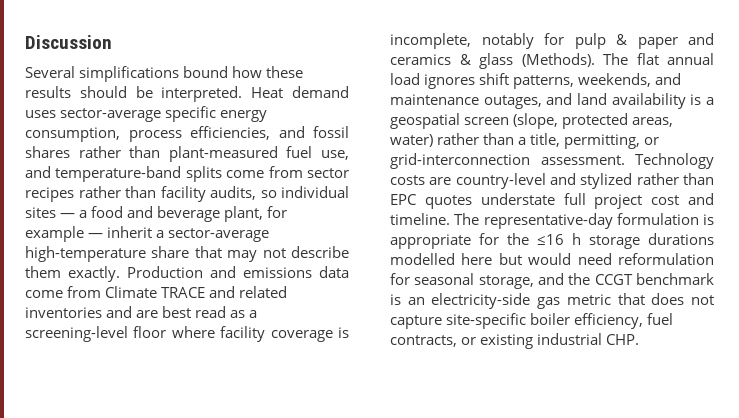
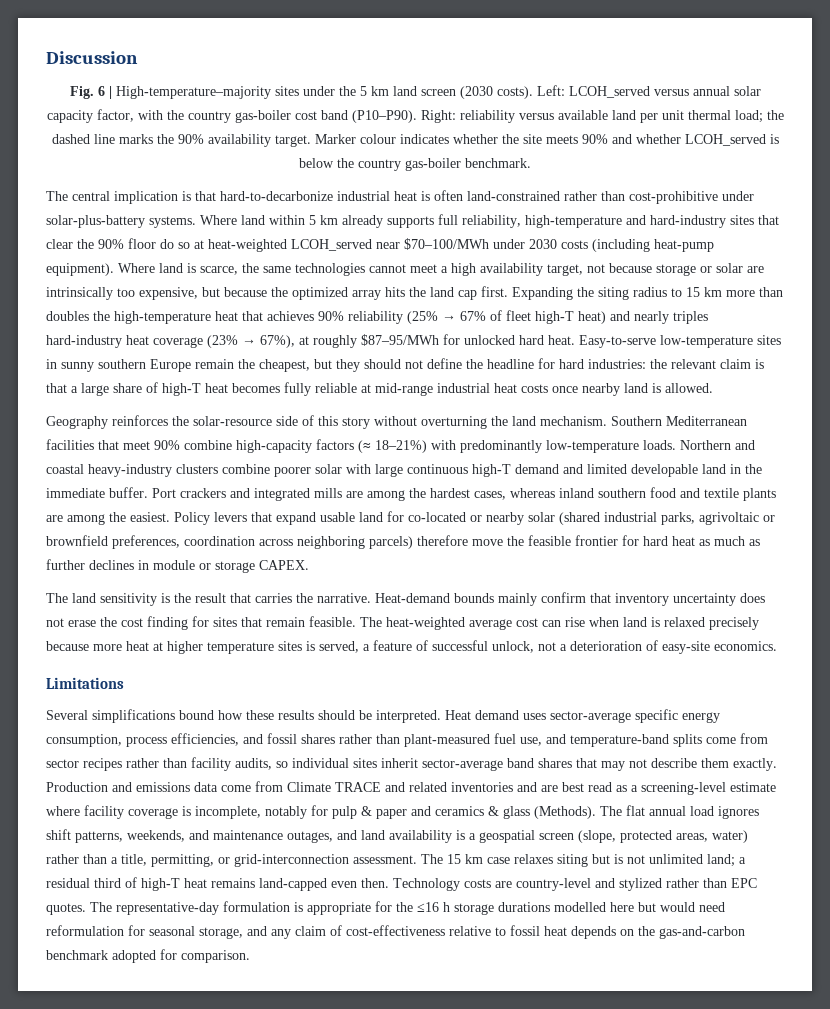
+ Fig. 6 | High-temperature–majority sites under the 5 km land screen (2030 costs). Left: LCOH_served versus annual solar capacity factor, with the country gas-boiler cost band (P10–P90). Right: reliability versus available land per unit thermal load; the dashed line marks the 90% availability target. Marker colour indicates whether the site meets 90% and whether LCOH_served is below the country gas-boiler benchmark.
+ The central implication is that hard-to-decarbonize industrial heat is often land-constrained rather than cost-prohibitive under solar-plus-battery systems. Where land within 5 km already supports full reliability, high-temperature and hard-industry sites that clear the 90% floor do so at heat-weighted LCOH_served near $70–100/MWh under 2030 costs (including heat-pump equipment). Where land is scarce, the same technologies cannot meet a high availability target, not because storage or solar are intrinsically too expensive, but because the optimized array hits the land cap first. Expanding the siting radius to 15 km more than doubles the high-temperature heat that achieves 90% reliability (25% → 67% of fleet high-T heat) and nearly triples hard-industry heat coverage (23% → 67%), at roughly $87–95/MWh for unlocked hard heat. Easy-to-serve low-temperature sites in sunny southern Europe remain the cheapest, but they should not define the headline for hard industries: the relevant claim is that a large share of high-T heat becomes fully reliable at mid-range industrial heat costs once nearby land is allowed.
+ Geography reinforces the solar-resource side of this story without overturning the land mechanism. Southern Mediterranean facilities that meet 90% combine high-capacity factors (≈ 18–21%) with predominantly low-temperature loads. Northern and coastal heavy-industry clusters combine poorer solar with large continuous high-T demand and limited developable land in the immediate buffer. Port crackers and integrated mills are among the hardest cases, whereas inland southern food and textile plants are among the easiest. Policy levers that expand usable land for co-located or nearby solar (shared industrial parks, agrivoltaic or brownfield preferences, coordination across neighboring parcels) therefore move the feasible frontier for hard heat as much as further declines in module or storage CAPEX.
+ The land sensitivity is the result that carries the narrative. Heat-demand bounds mainly confirm that inventory uncertainty does not erase the cost finding for sites that remain feasible. The heat-weighted average cost can rise when land is relaxed precisely because more heat at higher temperature sites is served, a feature of successful unlock, not a deterioration of easy-site economics.
+ Limitations
- Heat demand uses sector-average specific energy consumption, process efficiencies, and fossil shares rather than plant-measured fuel use, and temperature-band splits come from sector recipes rather than facility audits, so individual sites — a food and beverage plant, for example — inherit a sector-average high-temperature share that may not describe them exactly.
+ Heat demand uses sector-average specific energy consumption, process efficiencies, and fossil shares rather than plant-measured fuel use, and temperature-band splits come from sector recipes rather than facility audits, so individual sites inherit sector-average band shares that may not describe them exactly.
- Production and emissions data come from Climate TRACE and related inventories and are best read as a screening-level floor where facility coverage is incomplete, notably for pulp & paper and ceramics & glass (Methods).
+ Production and emissions data come from Climate TRACE and related inventories and are best read as a screening-level estimate where facility coverage is incomplete, notably for pulp & paper and ceramics & glass (Methods).
+ The 15 km case relaxes siting but is not unlimited land; a residual third of high-T heat remains land-capped even then.
- Technology costs are country-level and stylized rather than EPC quotes understate full project cost and timeline.
+ Technology costs are country-level and stylized rather than EPC quotes.
- The representative-day formulation is appropriate for the ≤16 h storage durations modelled here but would need reformulation for seasonal storage, and the CCGT benchmark is an electricity-side gas metric that does not capture site-specific boiler efficiency, fuel contracts, or existing industrial CHP.
+ The representative-day formulation is appropriate for the ≤16 h storage durations modelled here but would need reformulation for seasonal storage, and any claim of cost-effectiveness relative to fossil heat depends on the gas-and-carbon benchmark adopted for comparison.

